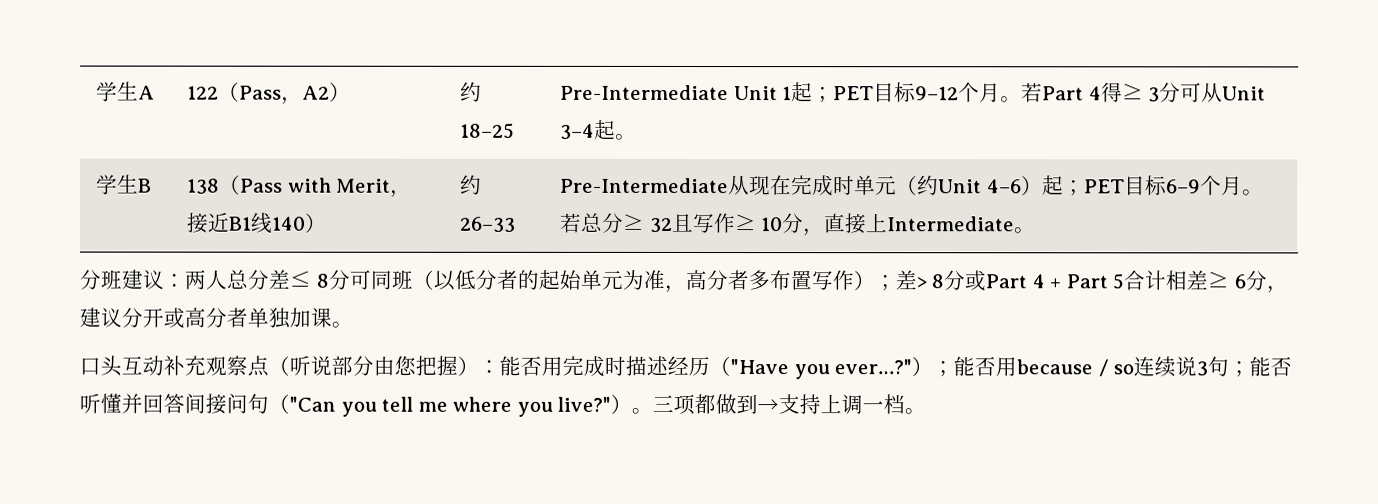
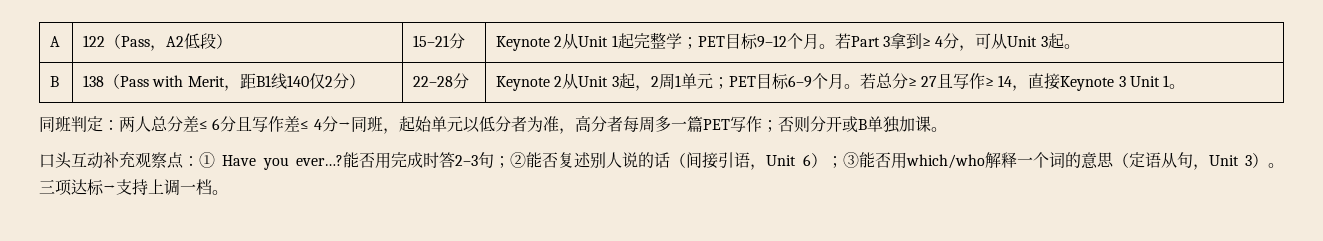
- 学生A | 122（Pass，A2） | 约18–25 | Pre-Intermediate Unit 1起；PET目标9–12个月。若Part 4得≥ 3分可从Unit 3–4起。
+ A | 122（Pass，A2低段） | 15–21分 | Keynote 2从Unit 1起完整学；PET目标9–12个月。若Part 3拿到≥ 4分，可从Unit 3起。
- 学生B | 138（Pass with Merit，接近B1线140） | 约26–33 | Pre-Intermediate从现在完成时单元（约Unit 4–6）起；PET目标6–9个月。若总分≥ 32且写作≥ 10分，直接上Intermediate。
- 分班建议：两人总分差≤ 8分可同班（以低分者的起始单元为准，高分者多布置写作）；差> 8分或Part 4 + Part 5合计相差≥ 6分，建议分开或高分者单独加课。
+ B | 138（Pass with Merit，距B1线140仅2分） | 22–28分 | Keynote 2从Unit 3起，2周1单元；PET目标6–9个月。若总分≥ 27且写作≥ 14，直接Keynote 3 Unit 1。
+ 同班判定：两人总分差≤ 6分且写作差≤ 4分→同班，起始单元以低分者为准，高分者每周多一篇PET写作；否则分开或B单独加课。
- 口头互动补充观察点（听说部分由您把握）：能否用完成时描述经历（"Have you ever…?"）；能否用because / so连续说3句；能否听懂并回答间接问句（"Can you tell me where you live?"）。
+ 口头互动补充观察点：① Have you ever…?能否用完成时答2–3句；②能否复述别人说的话（间接引语，Unit 6）；③能否用which/who解释一个词的意思（定语从句，Unit 3）。
- 三项都做到→支持上调一档。
+ 三项达标→支持上调一档。

